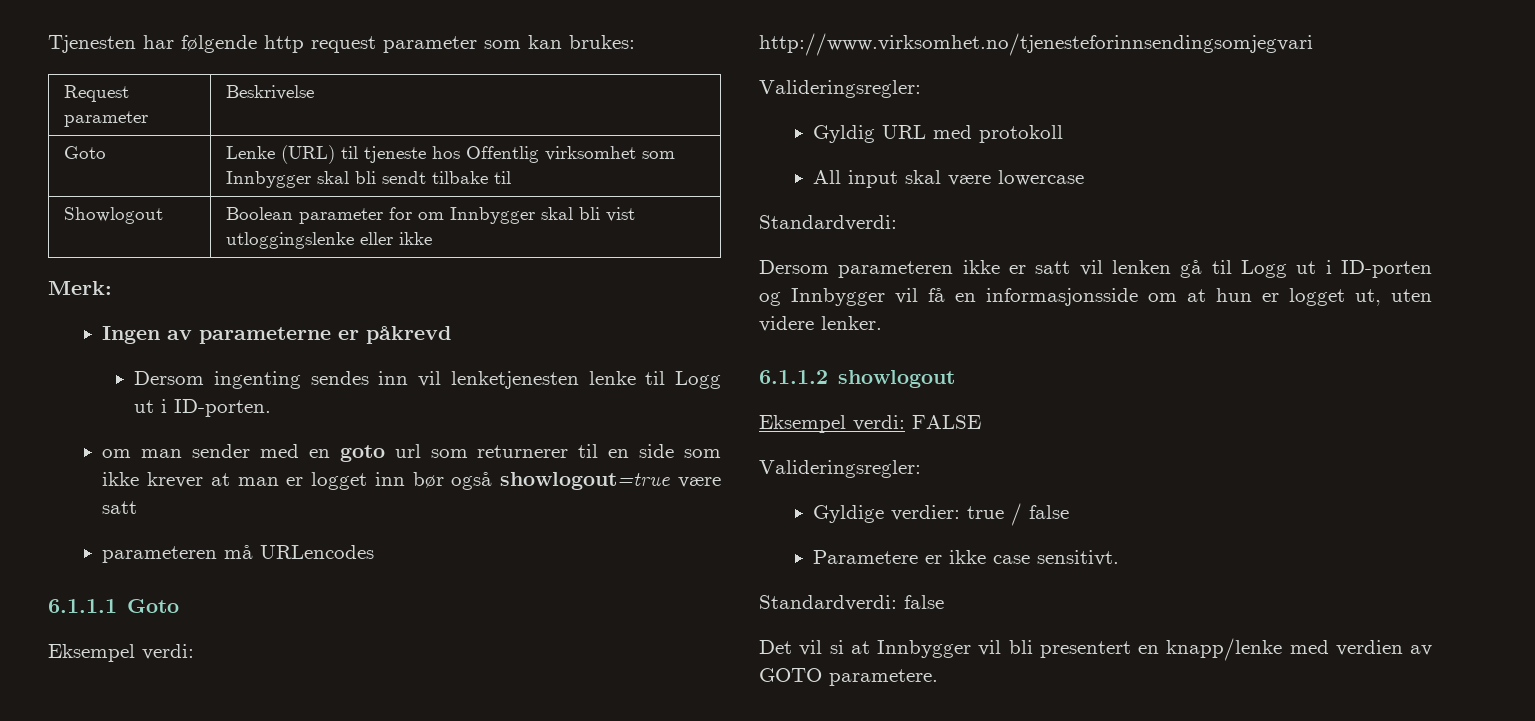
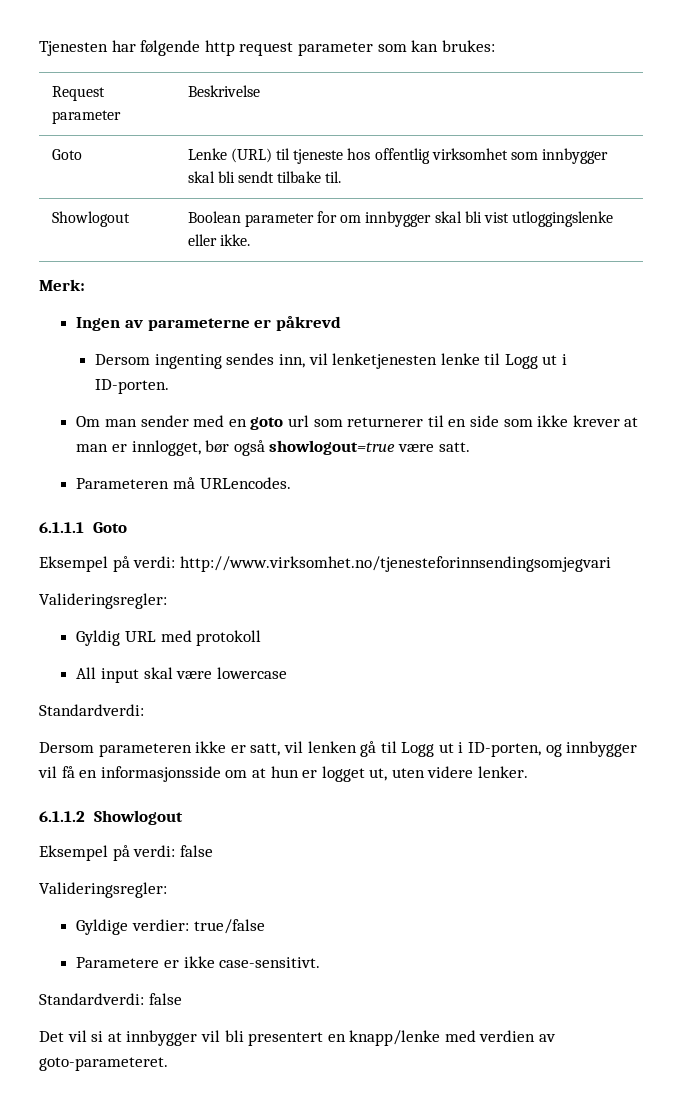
- Goto | Lenke (URL) til tjeneste hos Offentlig virksomhet som Innbygger skal bli sendt tilbake til
+ Goto | Lenke (URL) til tjeneste hos offentlig virksomhet som innbygger skal bli sendt tilbake til.
- Showlogout | Boolean parameter for om Innbygger skal bli vist utloggingslenke eller ikke
+ Showlogout | Boolean parameter for om innbygger skal bli vist utloggingslenke eller ikke.
- Dersom ingenting sendes inn vil lenketjenesten lenke til Logg ut i ID-porten.
+ Dersom ingenting sendes inn, vil lenketjenesten lenke til Logg ut i ID-porten.
- om man sender med en goto url som returnerer til en side som ikke krever at man er logget inn bør også showlogout=true være satt
- parameteren må URLencodes
+ Om man sender med en goto url som returnerer til en side som ikke krever at man er innlogget, bør også showlogout=true være satt.
+ Parameteren må URLencodes.
- Eksempel verdi: http://www.virksomhet.no/tjenesteforinnsendingsomjegvari
+ Eksempel på verdi: http://www.virksomhet.no/tjenesteforinnsendingsomjegvari
- Dersom parameteren ikke er satt vil lenken gå til Logg ut i ID-porten og Innbygger vil få en informasjonsside om at hun er logget ut, uten videre lenker.
+ Dersom parameteren ikke er satt, vil lenken gå til Logg ut i ID-porten, og innbygger vil få en informasjonsside om at hun er logget ut, uten videre lenker.
- 6.1.1.2 showlogout
- Eksempel verdi: FALSE
+ 6.1.1.2 Showlogout
+ Eksempel på verdi: false
- Gyldige verdier: true / false
+ Gyldige verdier: true/false
- Parametere er ikke case sensitivt.
+ Parametere er ikke case-sensitivt.
- Det vil si at Innbygger vil bli presentert en knapp/lenke med verdien av GOTO parametere.
+ Det vil si at innbygger vil bli presentert en knapp/lenke med verdien av goto-parameteret.

